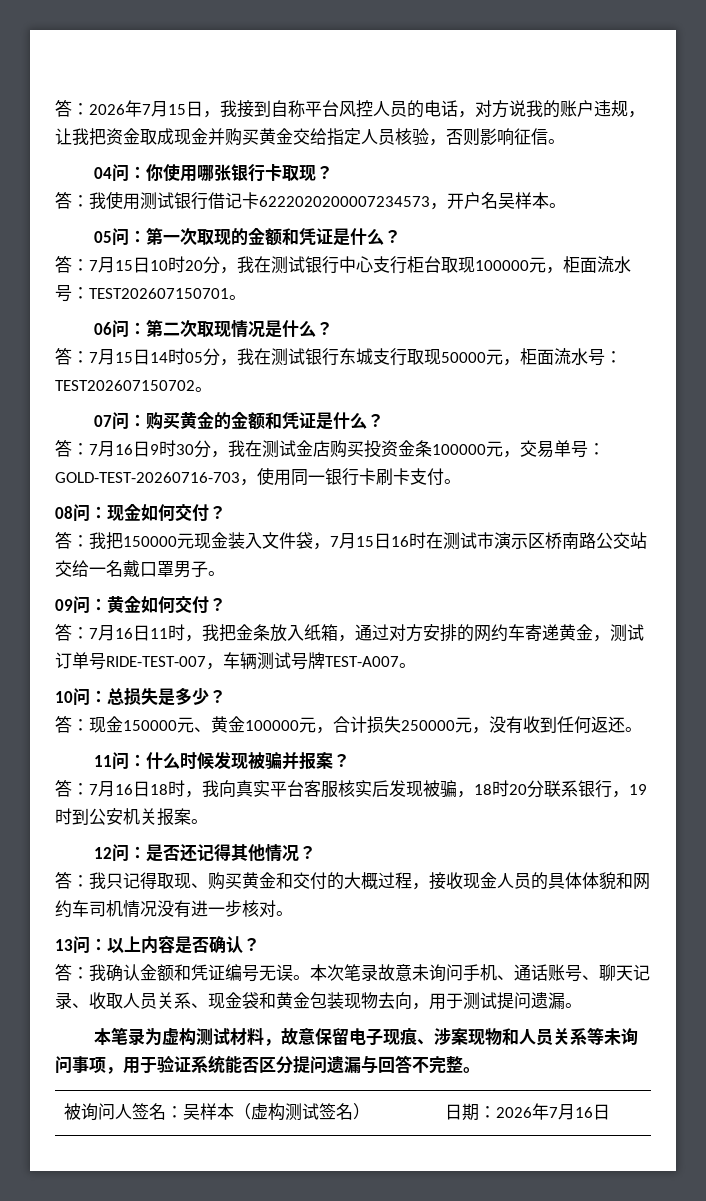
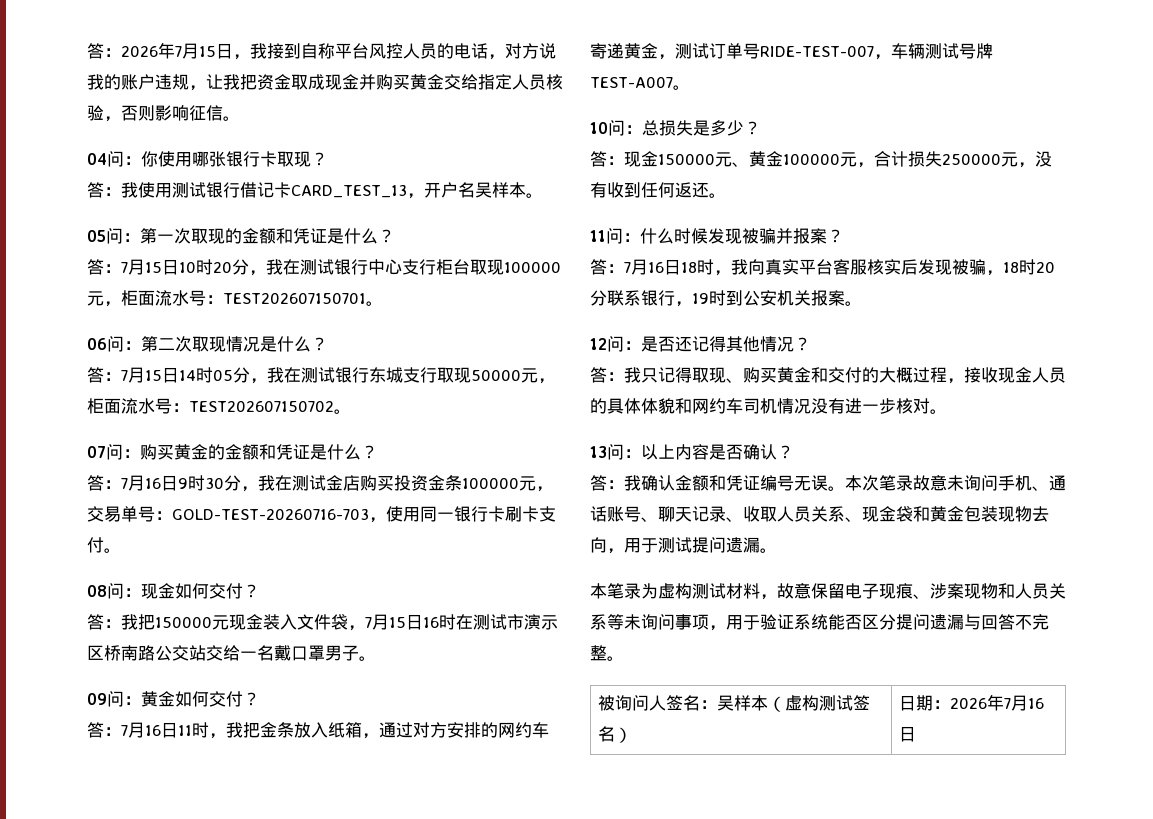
- 答：我使用测试银行借记卡6222020200007234573，开户名吴样本。
+ 答：我使用测试银行借记卡CARD_TEST_13，开户名吴样本。

